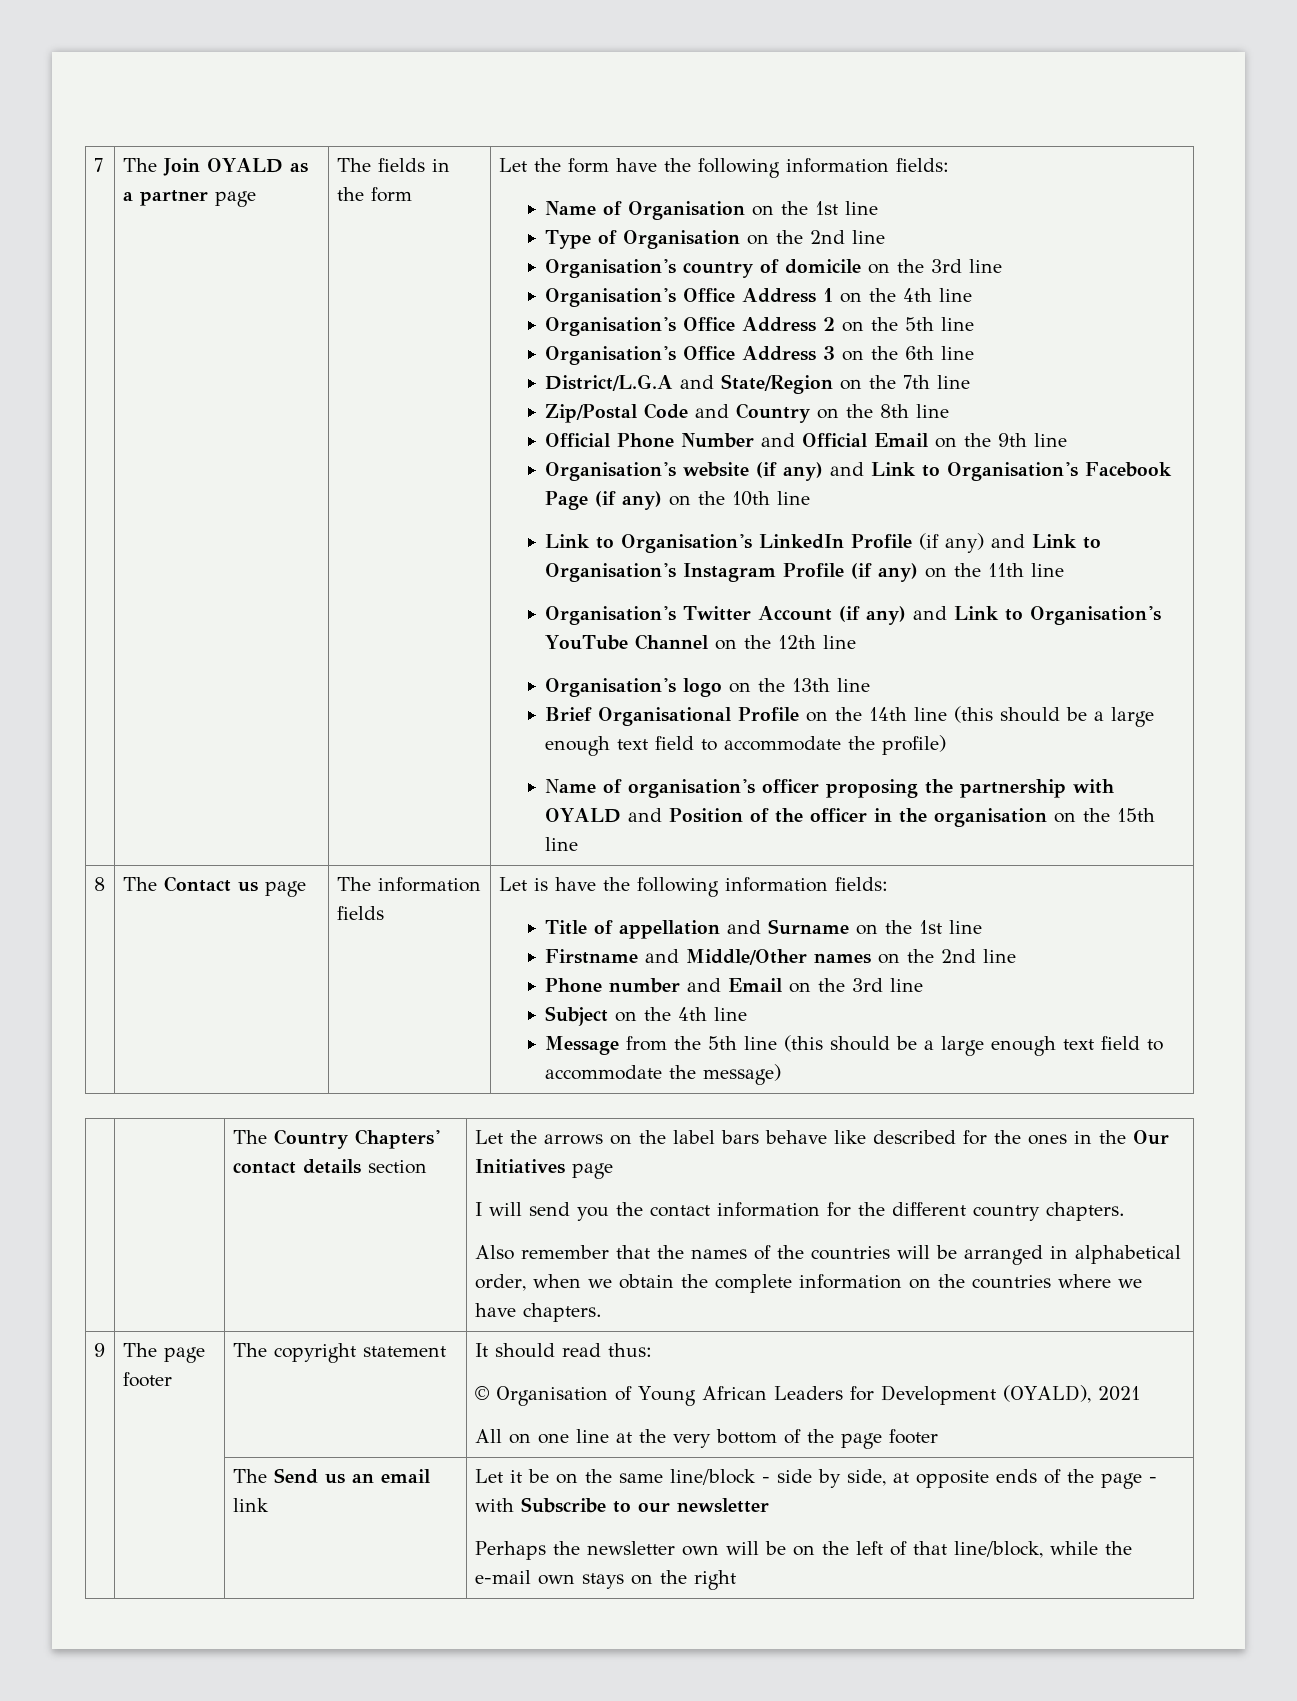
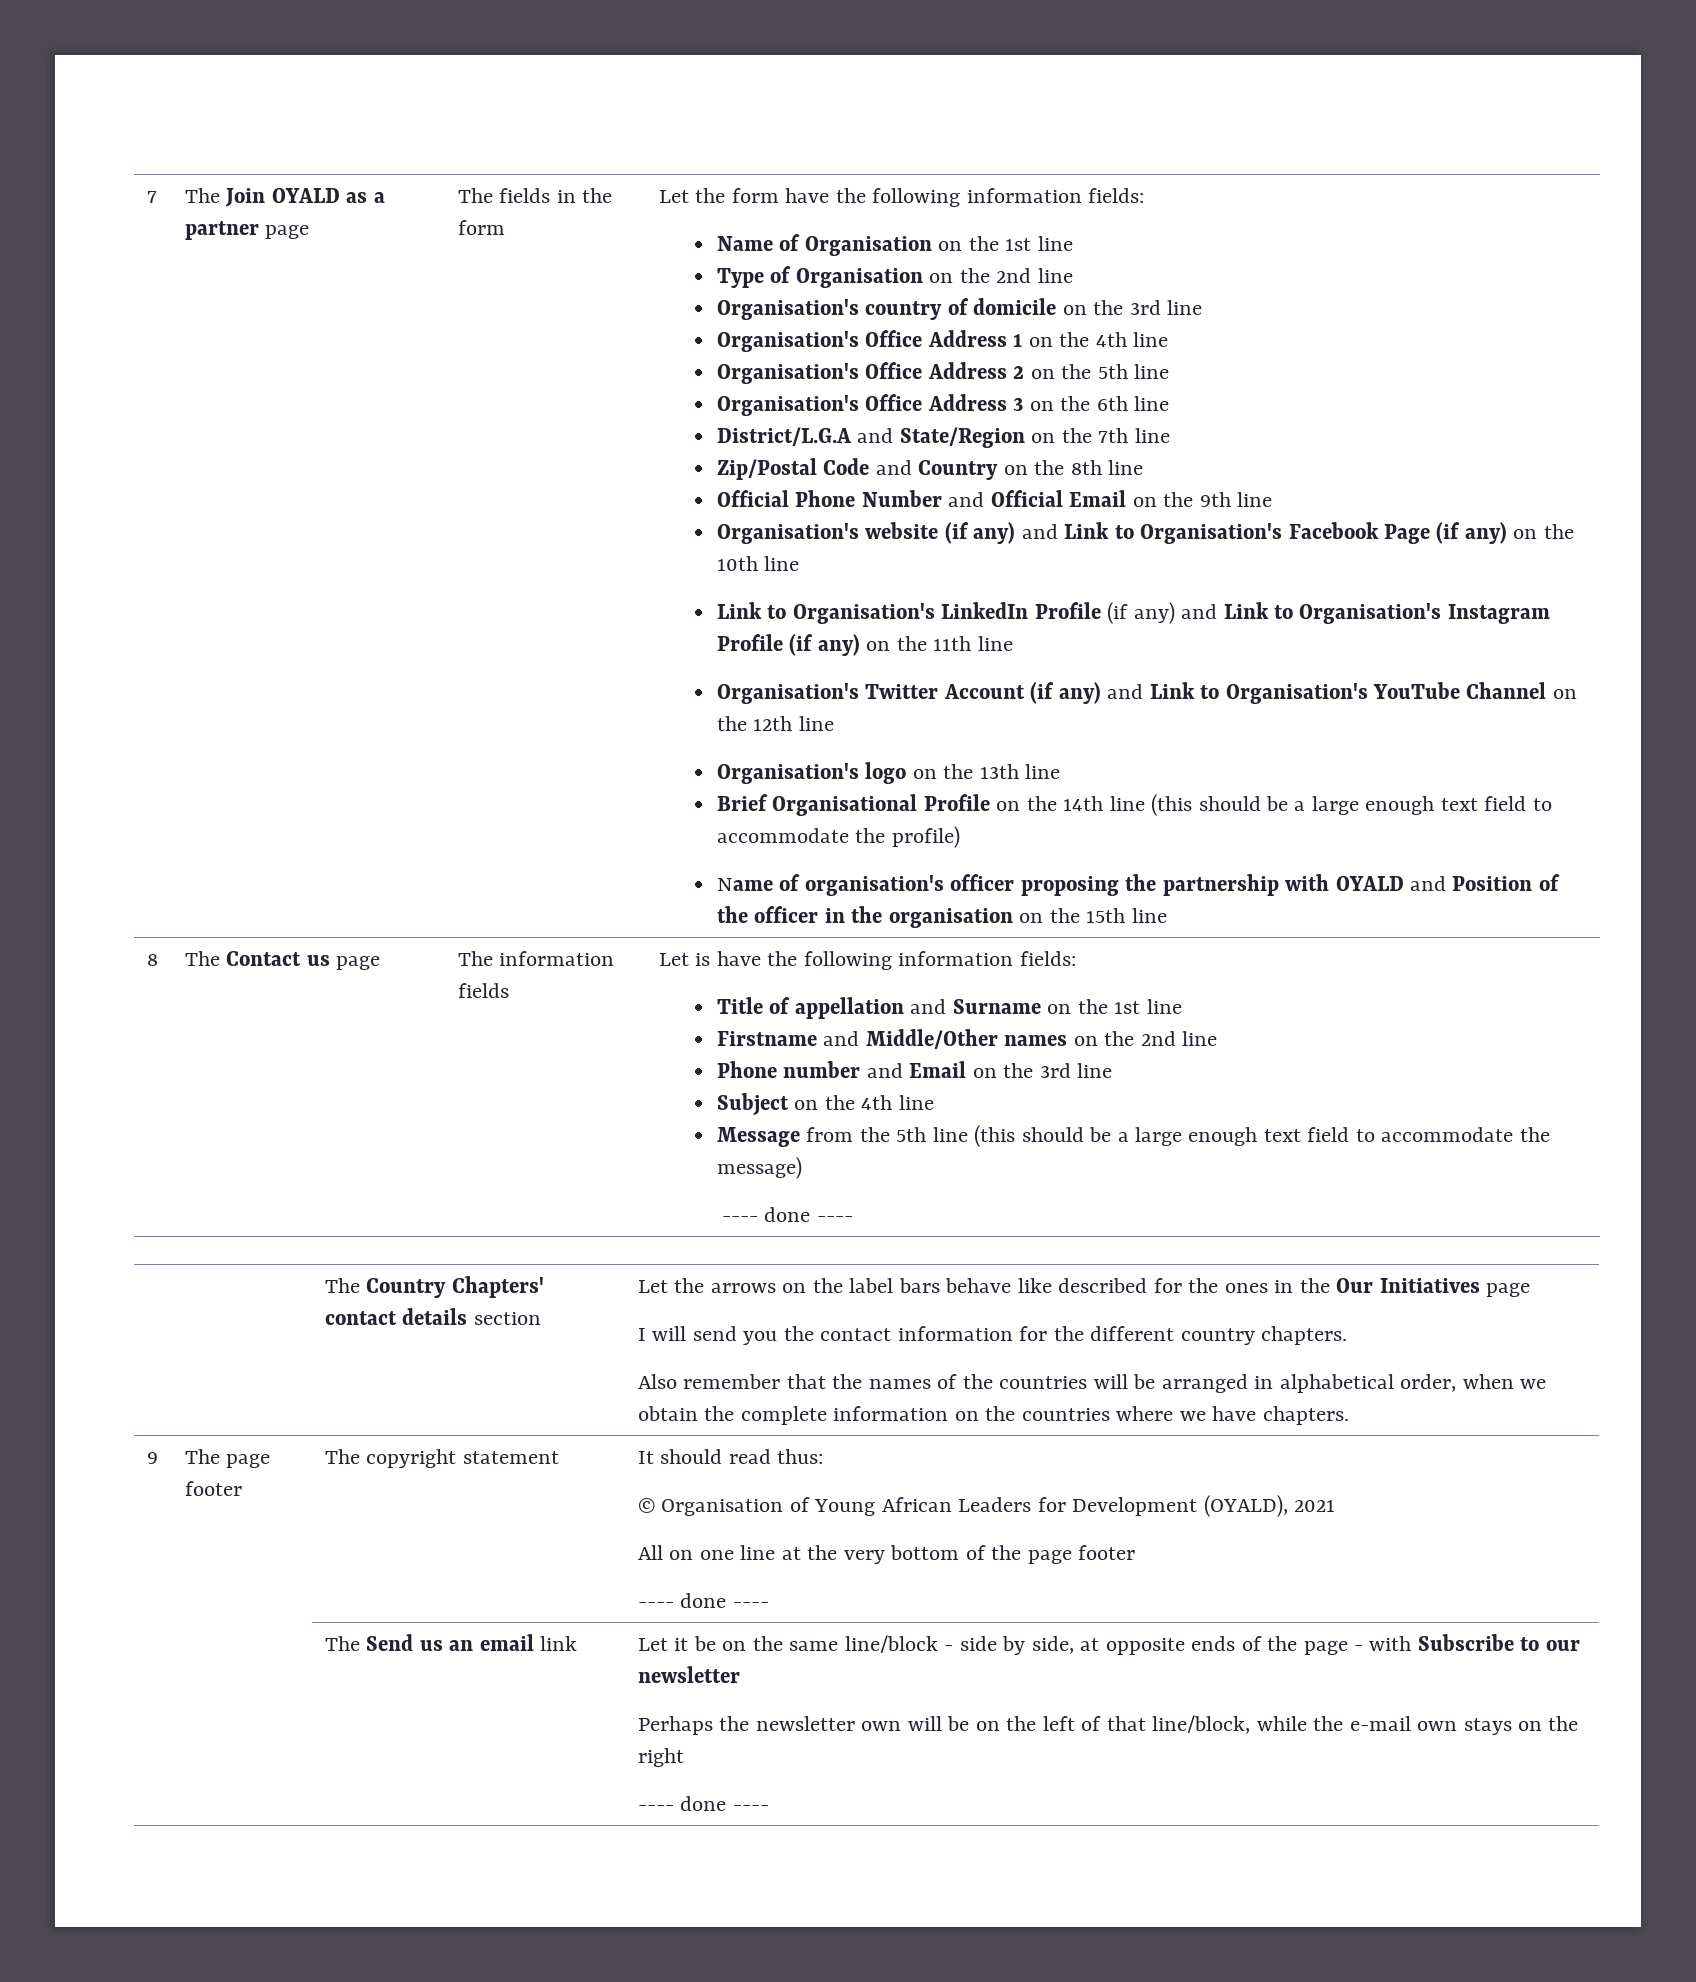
  Message from the 5th line (this should be a large enough text field to accommodate the message)
+ ---- done ----
  9 | The page footer | The copyright statement | It should read thus:
  © Organisation of Young African Leaders for Development (OYALD), 2021
  All on one line at the very bottom of the page footer
+ ---- done ----
  Perhaps the newsletter own will be on the left of that line/block, while the e-mail own stays on the right
+ ---- done ----

